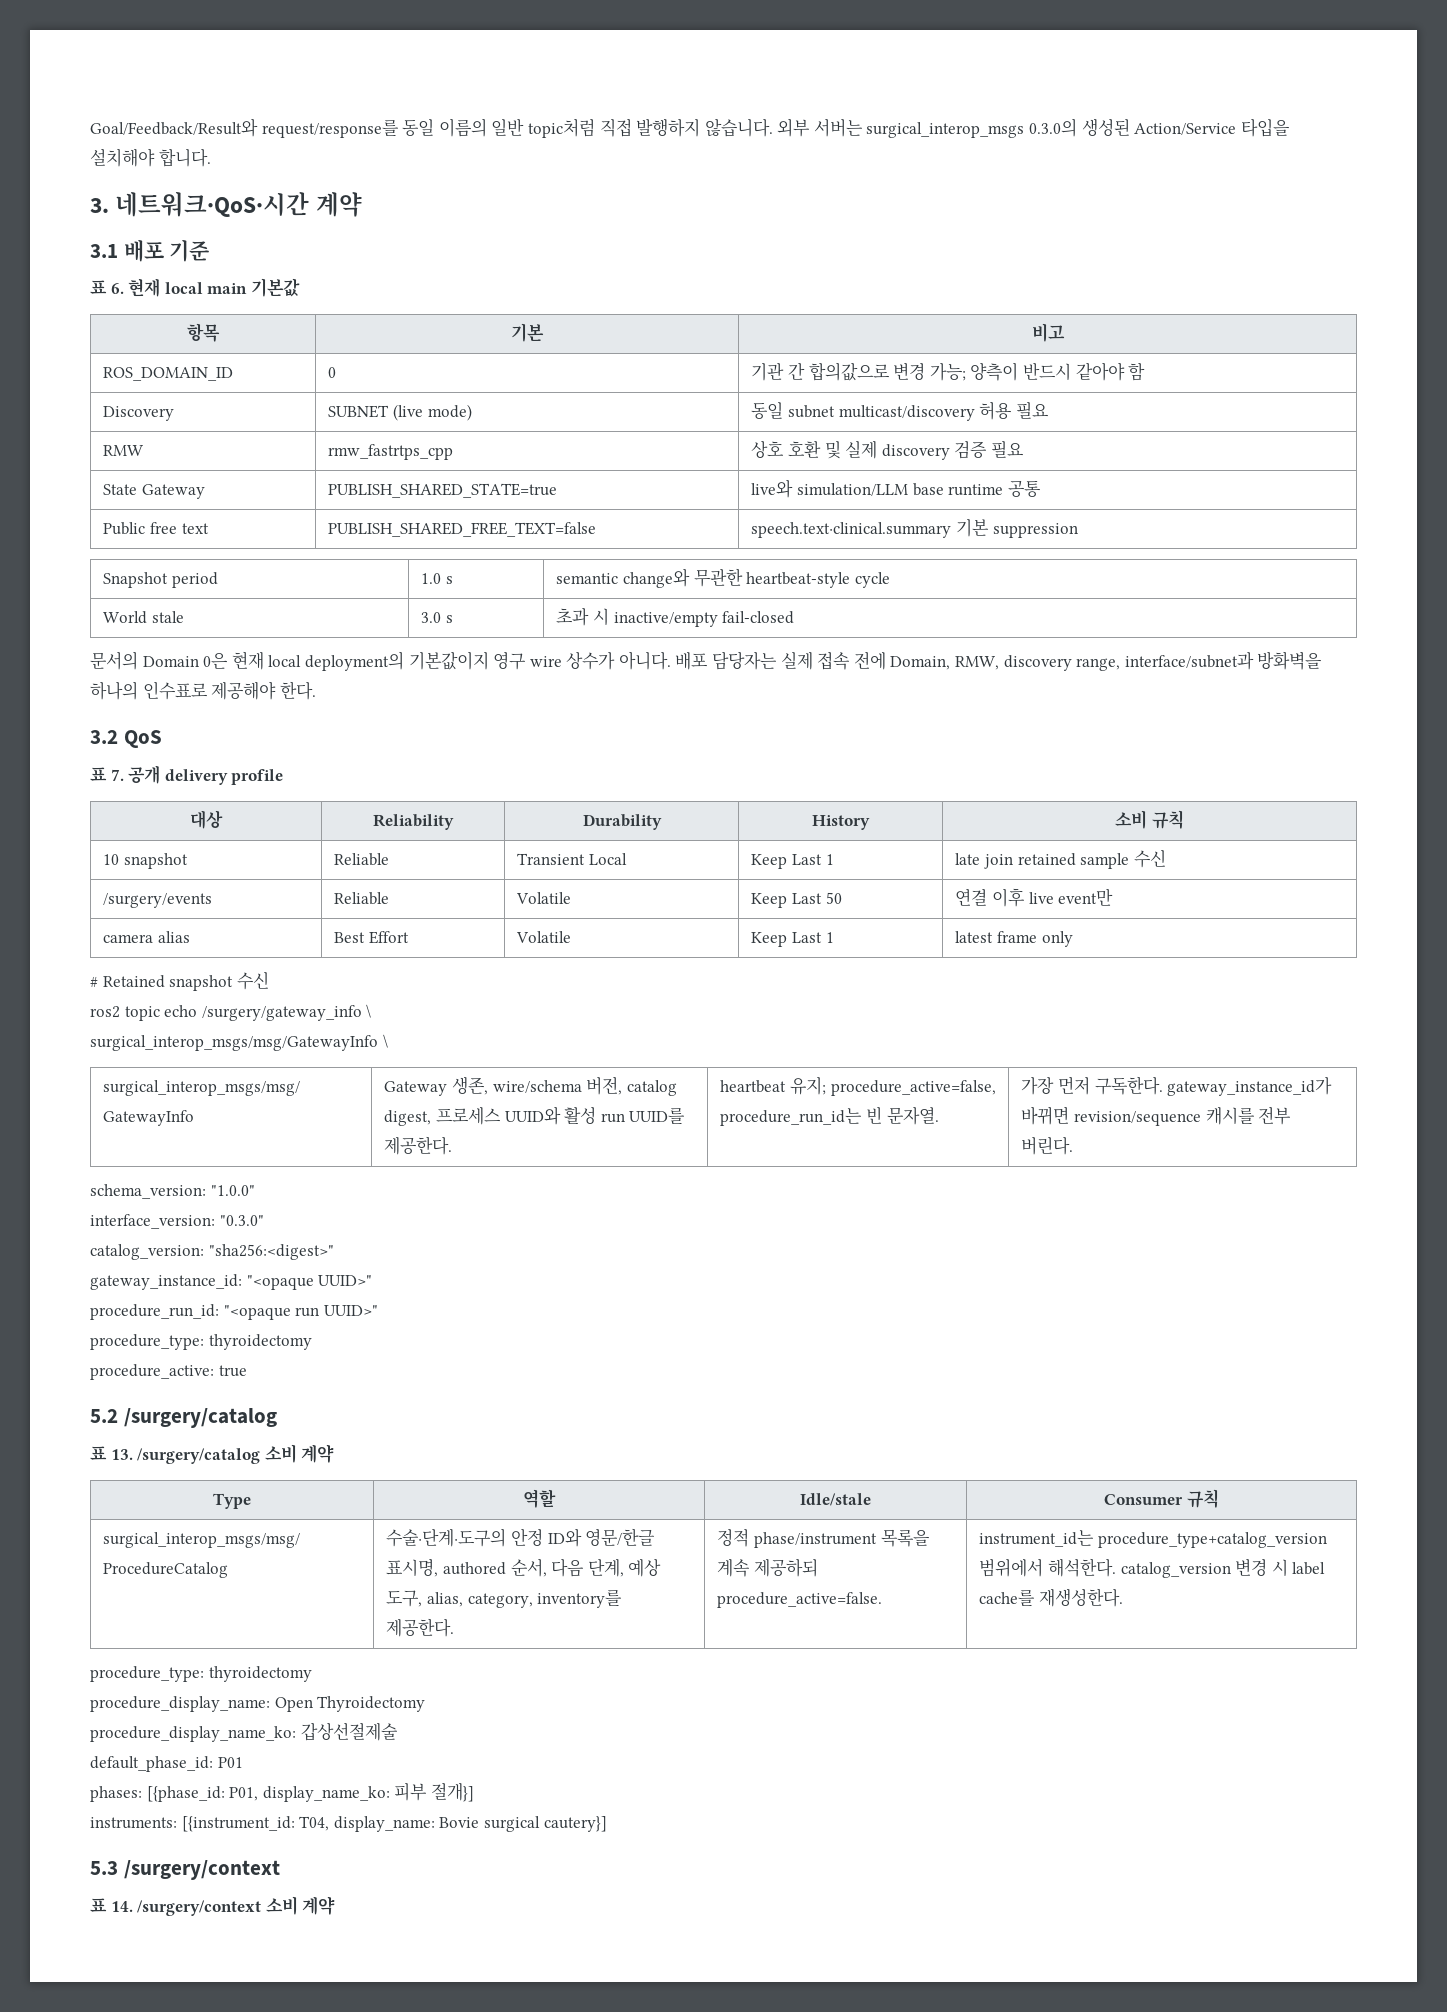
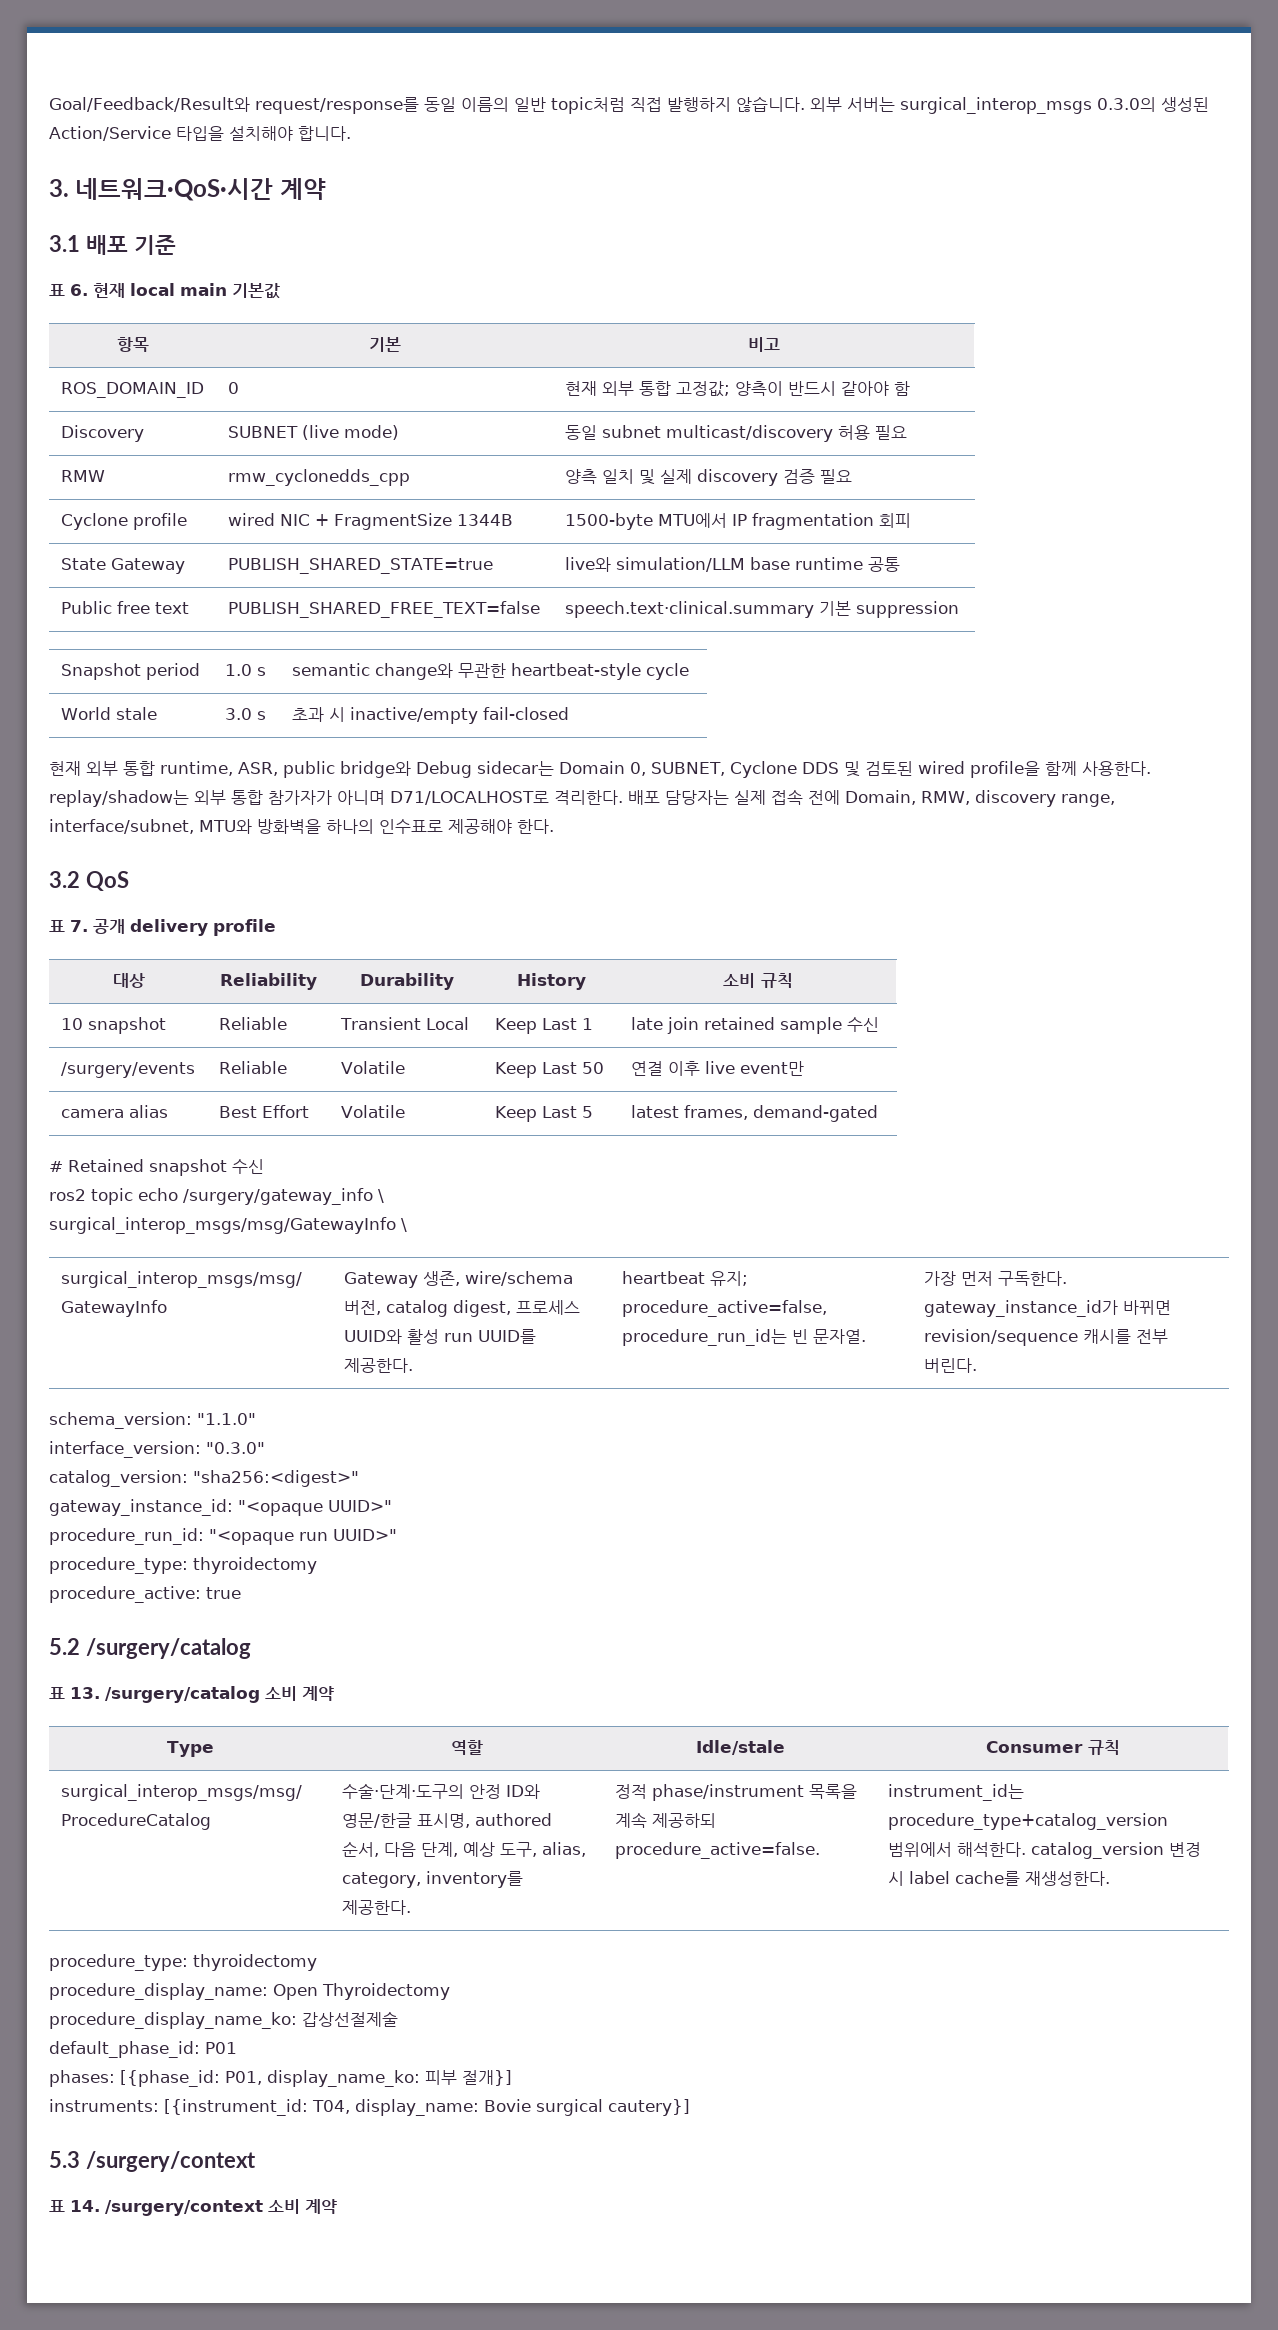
- ROS_DOMAIN_ID | 0 | 기관 간 합의값으로 변경 가능; 양측이 반드시 같아야 함
+ ROS_DOMAIN_ID | 0 | 현재 외부 통합 고정값; 양측이 반드시 같아야 함
- RMW | rmw_fastrtps_cpp | 상호 호환 및 실제 discovery 검증 필요
+ RMW | rmw_cyclonedds_cpp | 양측 일치 및 실제 discovery 검증 필요
+ Cyclone profile | wired NIC + FragmentSize 1344B | 1500-byte MTU에서 IP fragmentation 회피
- 문서의 Domain 0은 현재 local deployment의 기본값이지 영구 wire 상수가 아니다.
+ 현재 외부 통합 runtime, ASR, public bridge와 Debug sidecar는 Domain 0, SUBNET, Cyclone DDS 및 검토된 wired profile을 함께 사용한다. replay/shadow는 외부 통합 참가자가 아니며 D71/LOCALHOST로 격리한다.
- 배포 담당자는 실제 접속 전에 Domain, RMW, discovery range, interface/subnet과 방화벽을 하나의 인수표로 제공해야 한다.
+ 배포 담당자는 실제 접속 전에 Domain, RMW, discovery range, interface/subnet, MTU와 방화벽을 하나의 인수표로 제공해야 한다.
- camera alias | Best Effort | Volatile | Keep Last 1 | latest frame only
+ camera alias | Best Effort | Volatile | Keep Last 5 | latest frames, demand-gated
- schema_version: "1.0.0"
+ schema_version: "1.1.0"

